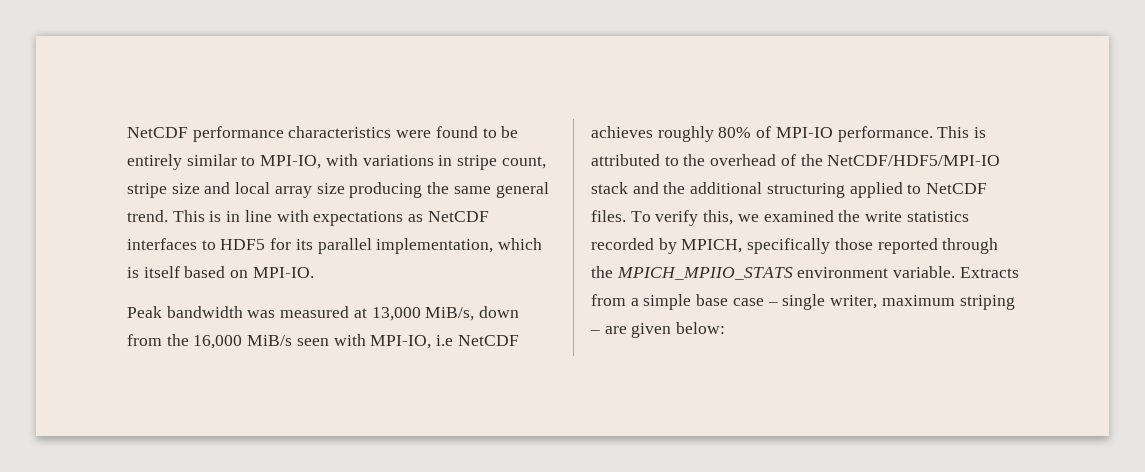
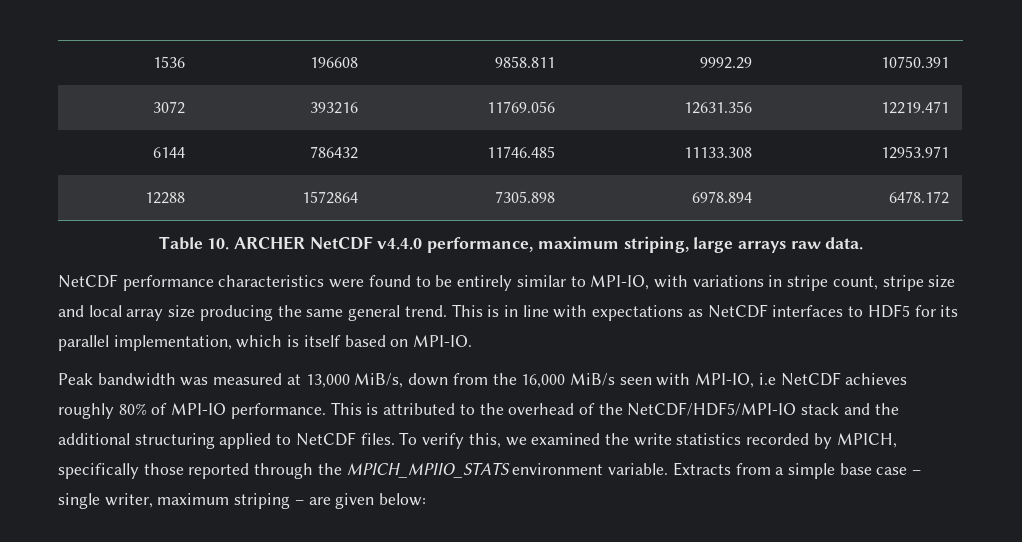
+ 1536 | 196608 | 9858.811 | 9992.29 | 10750.391
+ 3072 | 393216 | 11769.056 | 12631.356 | 12219.471
+ 6144 | 786432 | 11746.485 | 11133.308 | 12953.971
+ 12288 | 1572864 | 7305.898 | 6978.894 | 6478.172
+ Table 10. ARCHER NetCDF v4.4.0 performance, maximum striping, large arrays raw data.

